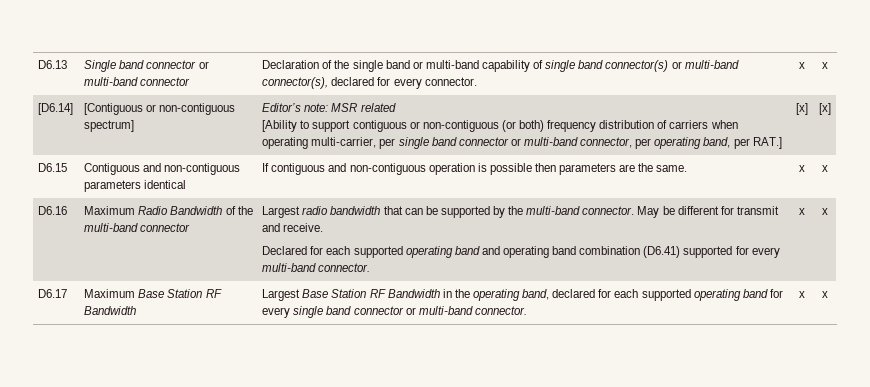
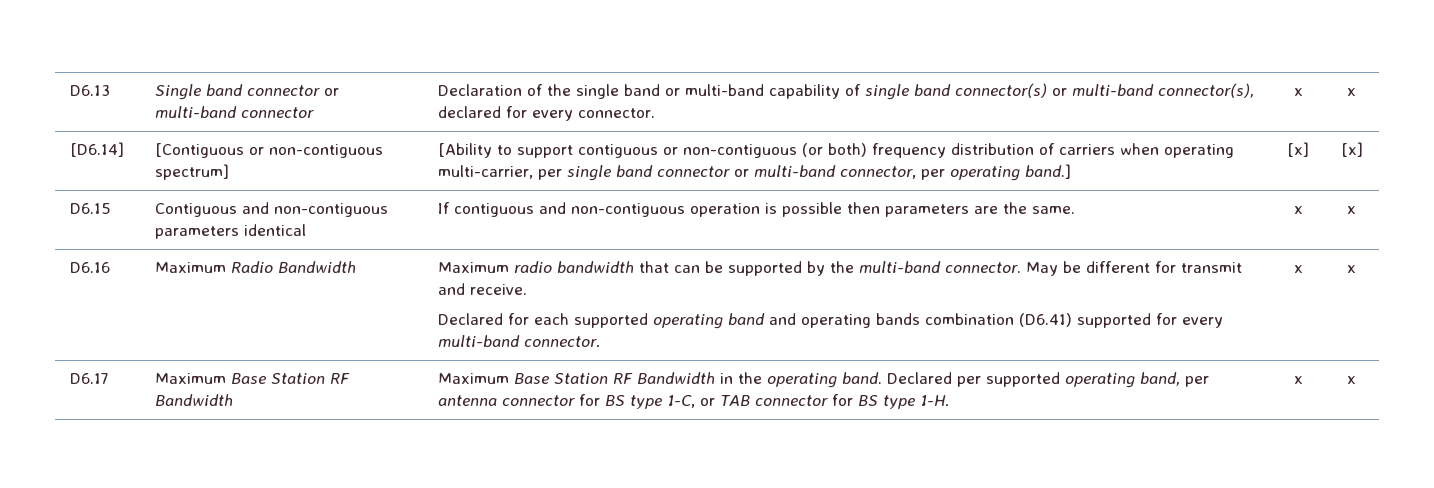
- [D6.14] | [Contiguous or non-contiguous spectrum] | Editor’s note: MSR related
- [Ability to support contiguous or non-contiguous (or both) frequency distribution of carriers when operating multi-carrier, per single band connector or multi-band connector, per operating band, per RAT.] | [x] | [x]
+ [D6.14] | [Contiguous or non-contiguous spectrum] | [Ability to support contiguous or non-contiguous (or both) frequency distribution of carriers when operating multi-carrier, per single band connector or multi-band connector, per operating band.] | [x] | [x]
- Maximum Radio Bandwidth of the multi-band connector | Largest radio bandwidth that can be supported by the multi-band connector.
+ Maximum Radio Bandwidth | Maximum radio bandwidth that can be supported by the multi-band connector.
- Declared for each supported operating band and operating band combination (D6.41) supported for every multi-band connector.
+ Declared for each supported operating band and operating bands combination (D6.41) supported for every multi-band connector.
- D6.17 | Maximum Base Station RF Bandwidth | Largest Base Station RF Bandwidth in the operating band, declared for each supported operating band for every single band connector or multi-band connector. | x | x
+ D6.17 | Maximum Base Station RF Bandwidth | Maximum Base Station RF Bandwidth in the operating band. Declared per supported operating band, per antenna connector for BS type 1-C, or TAB connector for BS type 1-H. | x | x

